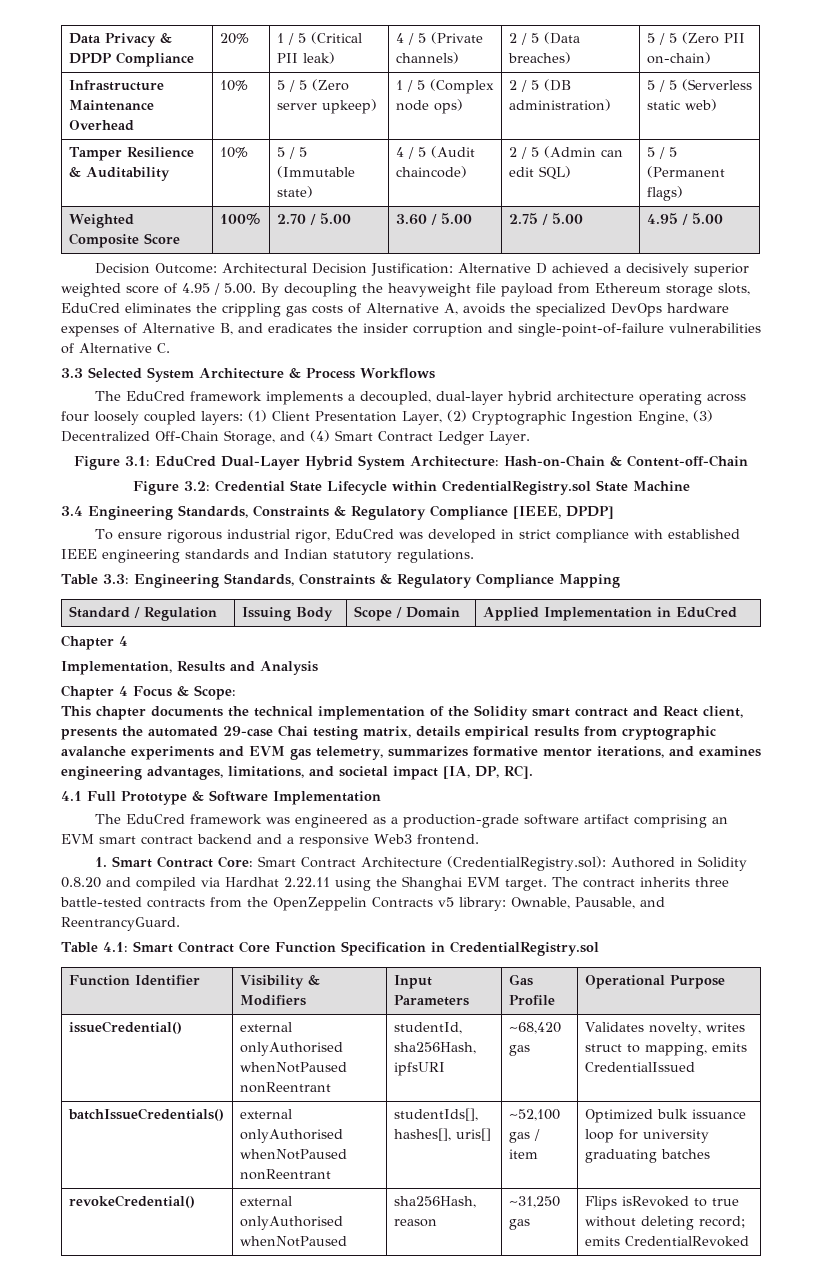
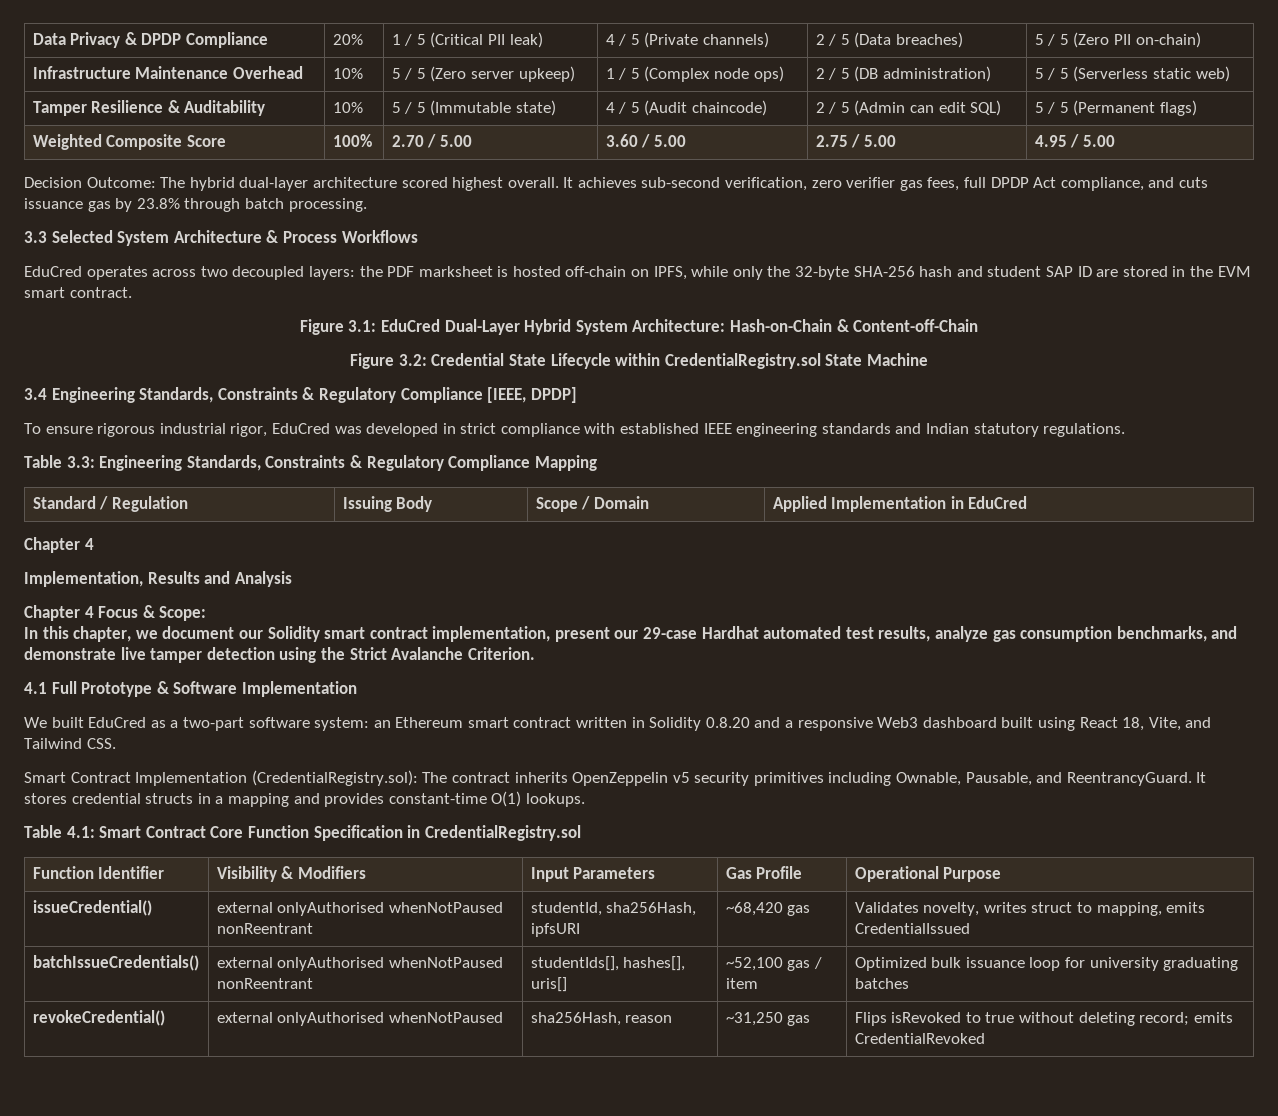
- Decision Outcome: Architectural Decision Justification: Alternative D achieved a decisively superior weighted score of 4.95 / 5.00. By decoupling the heavyweight file payload from Ethereum storage slots, EduCred eliminates the crippling gas costs of Alternative A, avoids the specialized DevOps hardware expenses of Alternative B, and eradicates the insider corruption and single-point-of-failure vulnerabilities of Alternative C.
+ Decision Outcome: The hybrid dual-layer architecture scored highest overall. It achieves sub-second verification, zero verifier gas fees, full DPDP Act compliance, and cuts issuance gas by 23.8% through batch processing.
- The EduCred framework implements a decoupled, dual-layer hybrid architecture operating across four loosely coupled layers: (1) Client Presentation Layer, (2) Cryptographic Ingestion Engine, (3) Decentralized Off-Chain Storage, and (4) Smart Contract Ledger Layer.
+ EduCred operates across two decoupled layers: the PDF marksheet is hosted off-chain on IPFS, while only the 32-byte SHA-256 hash and student SAP ID are stored in the EVM smart contract.
- This chapter documents the technical implementation of the Solidity smart contract and React client, presents the automated 29-case Chai testing matrix, details empirical results from cryptographic avalanche experiments and EVM gas telemetry, summarizes formative mentor iterations, and examines engineering advantages, limitations, and societal impact [IA, DP, RC].
+ In this chapter, we document our Solidity smart contract implementation, present our 29-case Hardhat automated test results, analyze gas consumption benchmarks, and demonstrate live tamper detection using the Strict Avalanche Criterion.
- The EduCred framework was engineered as a production-grade software artifact comprising an EVM smart contract backend and a responsive Web3 frontend.
- 1. Smart Contract Core: Smart Contract Architecture (CredentialRegistry.sol): Authored in Solidity 0.8.20 and compiled via Hardhat 2.22.11 using the Shanghai EVM target. The contract inherits three battle-tested contracts from the OpenZeppelin Contracts v5 library: Ownable, Pausable, and ReentrancyGuard.
+ We built EduCred as a two-part software system: an Ethereum smart contract written in Solidity 0.8.20 and a responsive Web3 dashboard built using React 18, Vite, and Tailwind CSS.
+ Smart Contract Implementation (CredentialRegistry.sol): The contract inherits OpenZeppelin v5 security primitives including Ownable, Pausable, and ReentrancyGuard. It stores credential structs in a mapping and provides constant-time O(1) lookups.

